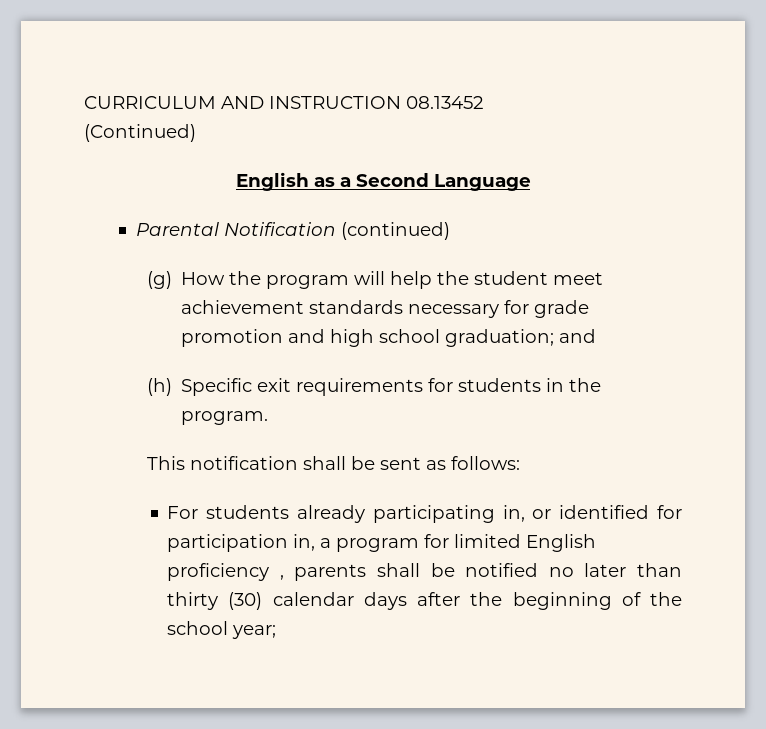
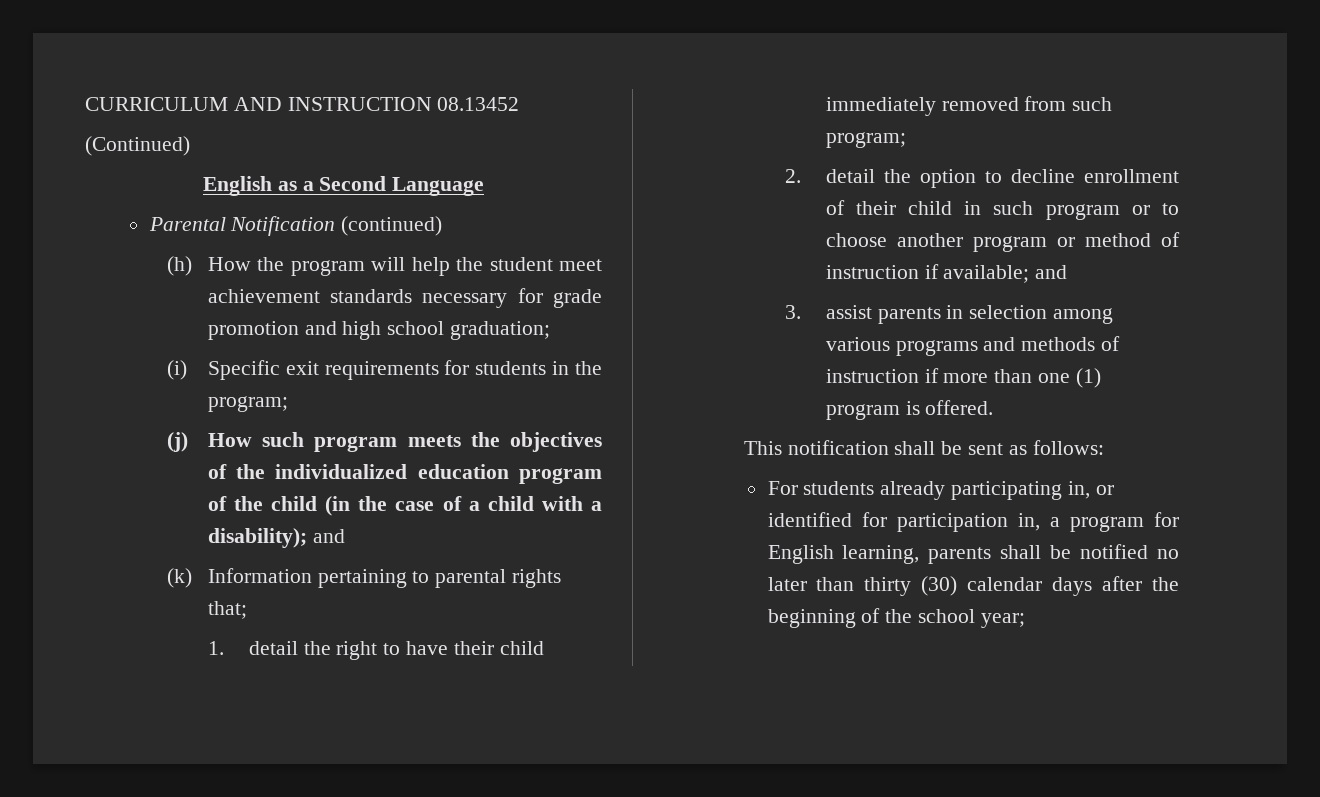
- (g) How the program will help the student meet achievement standards necessary for grade promotion and high school graduation; and
- (h) Specific exit requirements for students in the program.
+ (h) How the program will help the student meet achievement standards necessary for grade promotion and high school graduation;
+ (i) Specific exit requirements for students in the program;
+ (j) How such program meets the objectives of the individualized education program of the child (in the case of a child with a disability); and
+ (k) Information pertaining to parental rights that;
+ 1. detail the right to have their child immediately removed from such program;
+ 2. detail the option to decline enrollment of their child in such program or to choose another program or method of instruction if available; and
+ 3. assist parents in selection among various programs and methods of instruction if more than one (1) program is offered.
- For students already participating in, or identified for participation in, a program for limited English proficiency , parents shall be notified no later than thirty (30) calendar days after the beginning of the school year;
+ For students already participating in, or identified for participation in, a program for English learning, parents shall be notified no later than thirty (30) calendar days after the beginning of the school year;

